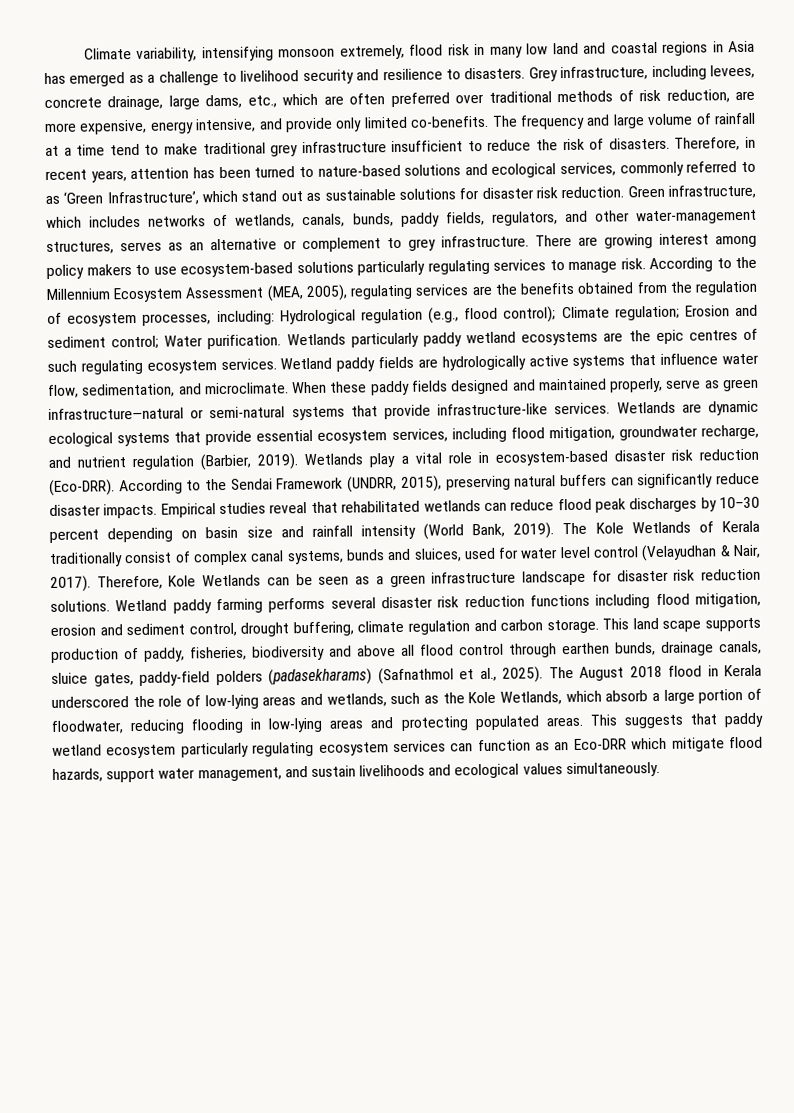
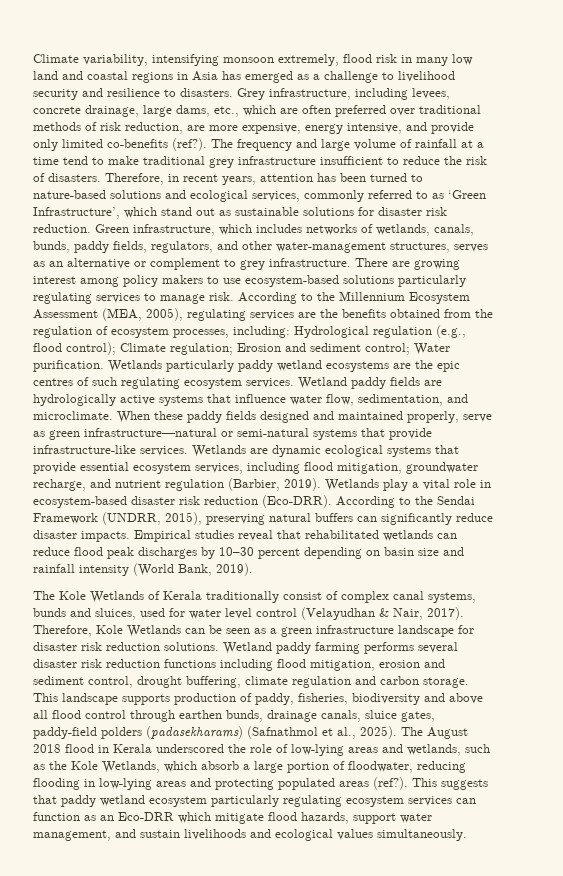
- Grey infrastructure, including levees, concrete drainage, large dams, etc., which are often preferred over traditional methods of risk reduction, are more expensive, energy intensive, and provide only limited co-benefits.
+ Grey infrastructure, including levees, concrete drainage, large dams, etc., which are often preferred over traditional methods of risk reduction, are more expensive, energy intensive, and provide only limited co-benefits (ref?).
- Empirical studies reveal that rehabilitated wetlands can reduce flood peak discharges by 10–30 percent depending on basin size and rainfall intensity (World Bank, 2019). The Kole Wetlands of Kerala traditionally consist of complex canal systems, bunds and sluices, used for water level control (Velayudhan & Nair, 2017).
+ Empirical studies reveal that rehabilitated wetlands can reduce flood peak discharges by 10–30 percent depending on basin size and rainfall intensity (World Bank, 2019).
+ The Kole Wetlands of Kerala traditionally consist of complex canal systems, bunds and sluices, used for water level control (Velayudhan & Nair, 2017).
- This land scape supports production of paddy, fisheries, biodiversity and above all flood control through earthen bunds, drainage canals, sluice gates, paddy-field polders (padasekharams) (Safnathmol et al., 2025).
+ This landscape supports production of paddy, fisheries, biodiversity and above all flood control through earthen bunds, drainage canals, sluice gates, paddy-field polders (padasekharams) (Safnathmol et al., 2025).
- The August 2018 flood in Kerala underscored the role of low-lying areas and wetlands, such as the Kole Wetlands, which absorb a large portion of floodwater, reducing flooding in low-lying areas and protecting populated areas.
+ The August 2018 flood in Kerala underscored the role of low-lying areas and wetlands, such as the Kole Wetlands, which absorb a large portion of floodwater, reducing flooding in low-lying areas and protecting populated areas (ref?).

